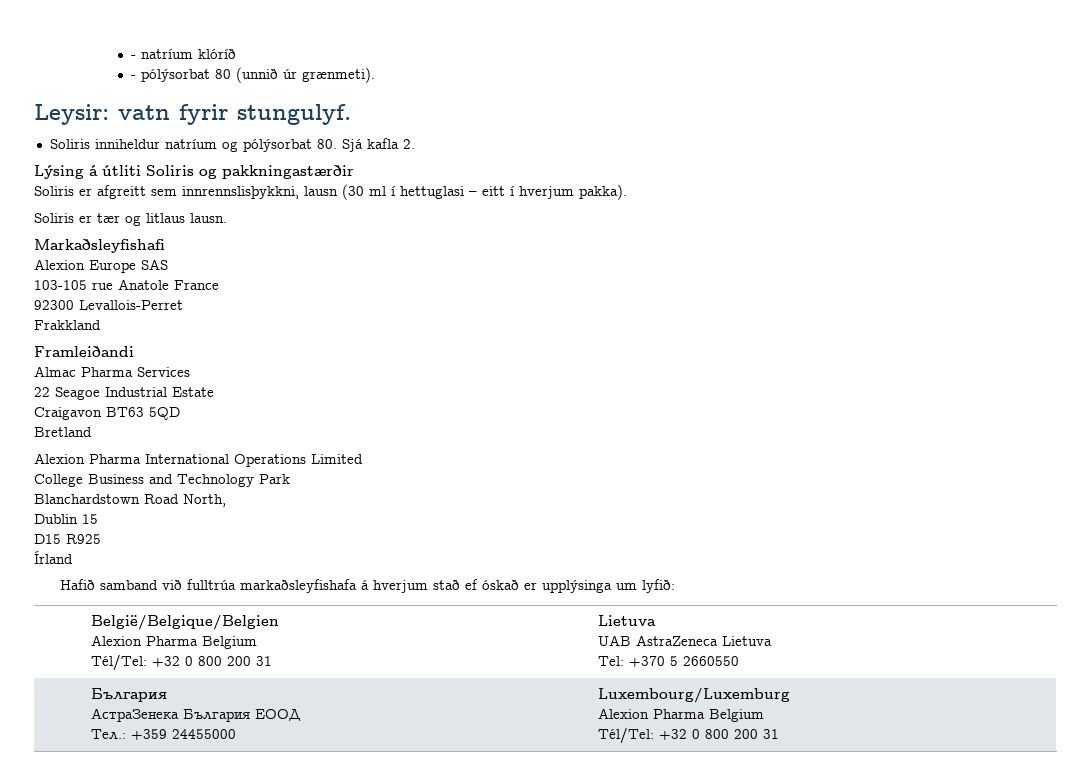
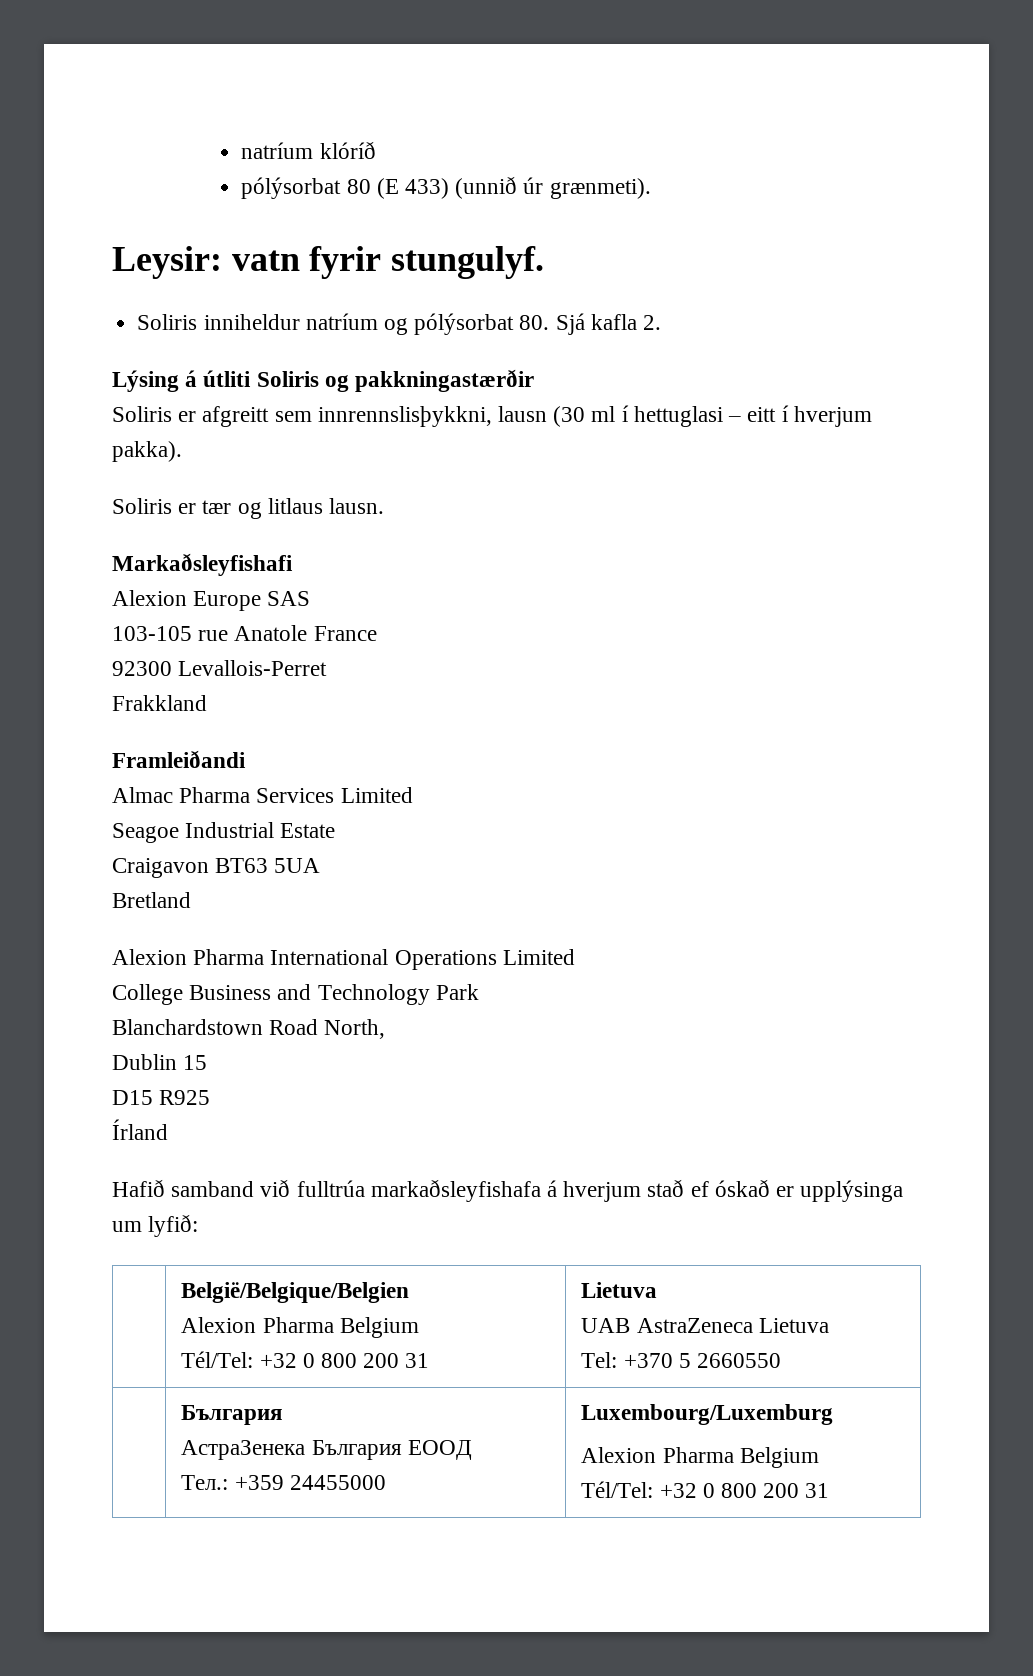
- - natríum klóríð
+ natríum klóríð
- - pólýsorbat 80 (unnið úr grænmeti).
+ pólýsorbat 80 (E 433) (unnið úr grænmeti).
- Almac Pharma Services
- 22 Seagoe Industrial Estate
+ Almac Pharma Services Limited
+ Seagoe Industrial Estate
- Craigavon BT63 5QD
+ Craigavon BT63 5UA

